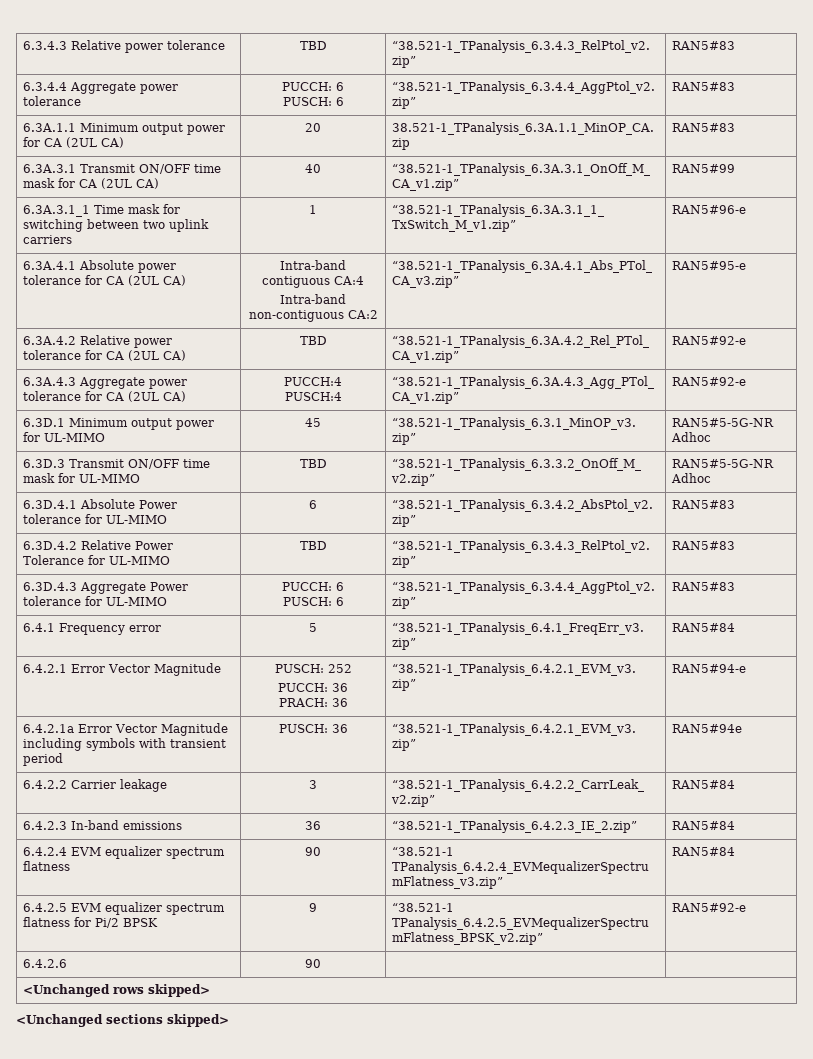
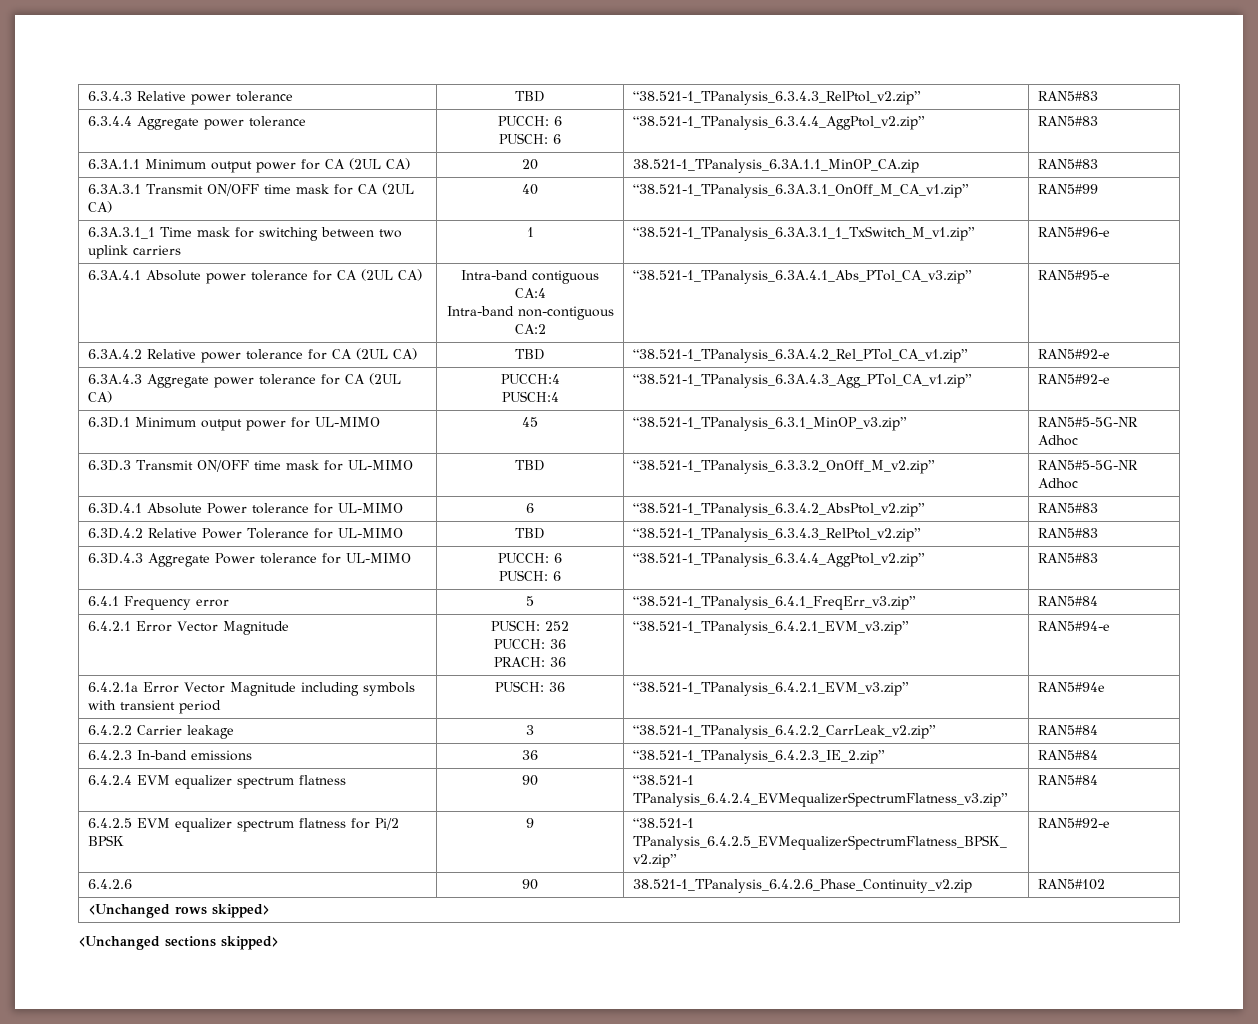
- 6.4.2.6 | 90 | |
+ 6.4.2.6 | 90 | 38.521-1_TPanalysis_6.4.2.6_Phase_Continuity_v2.zip | RAN5#102

